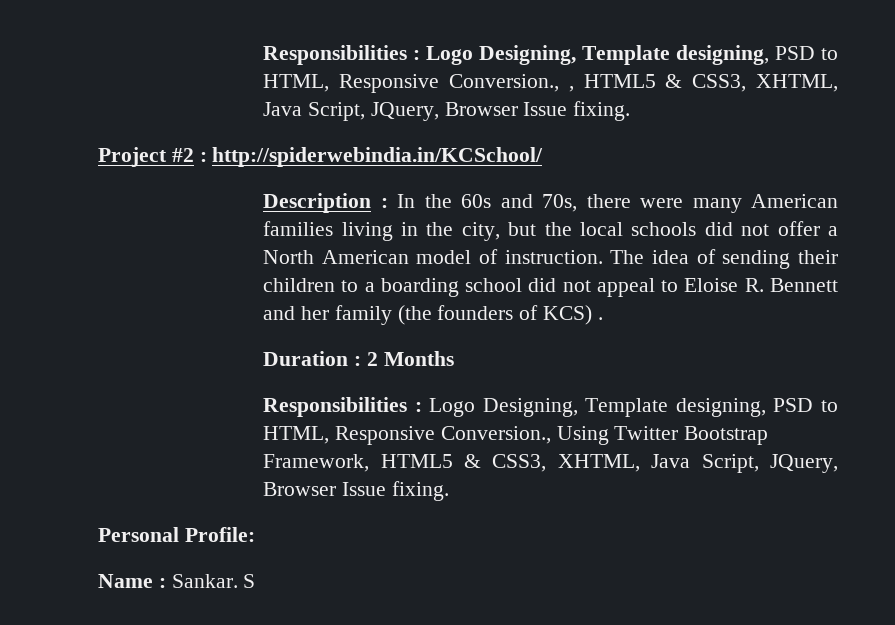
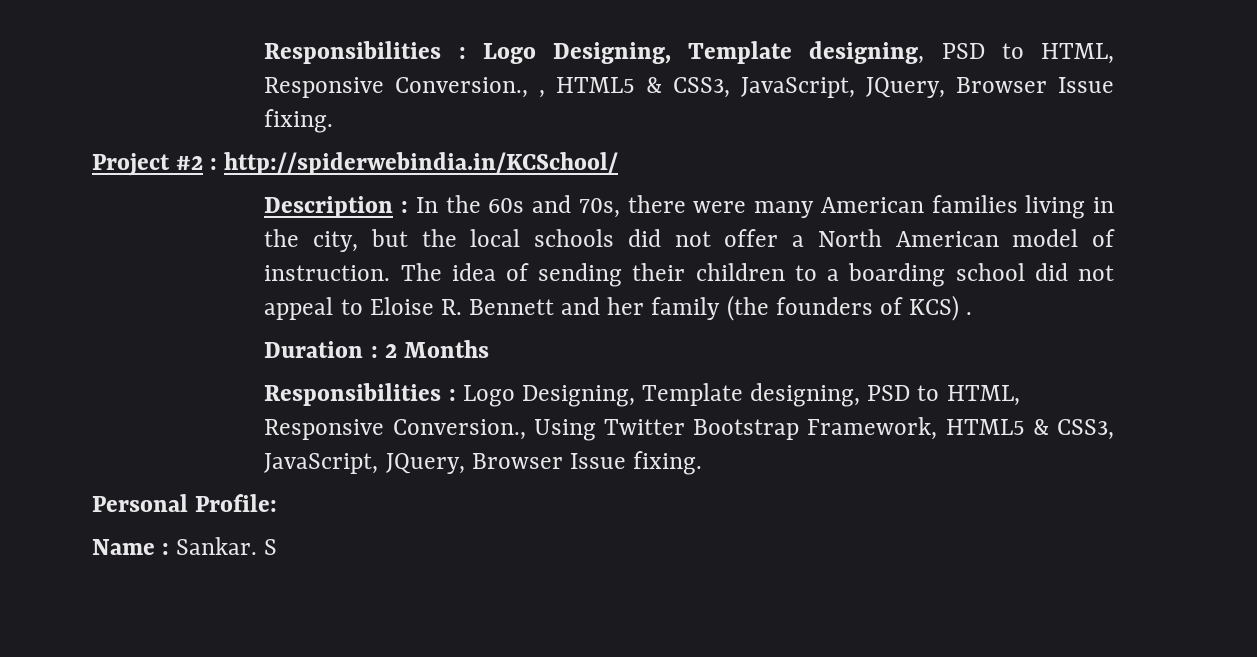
- Responsibilities : Logo Designing, Template designing, PSD to HTML, Responsive Conversion., , HTML5 & CSS3, XHTML, Java Script, JQuery, Browser Issue fixing.
+ Responsibilities : Logo Designing, Template designing, PSD to HTML, Responsive Conversion., , HTML5 & CSS3, JavaScript, JQuery, Browser Issue fixing.
- Responsibilities : Logo Designing, Template designing, PSD to HTML, Responsive Conversion., Using Twitter Bootstrap Framework, HTML5 & CSS3, XHTML, Java Script, JQuery, Browser Issue fixing.
+ Responsibilities : Logo Designing, Template designing, PSD to HTML, Responsive Conversion., Using Twitter Bootstrap Framework, HTML5 & CSS3, JavaScript, JQuery, Browser Issue fixing.

